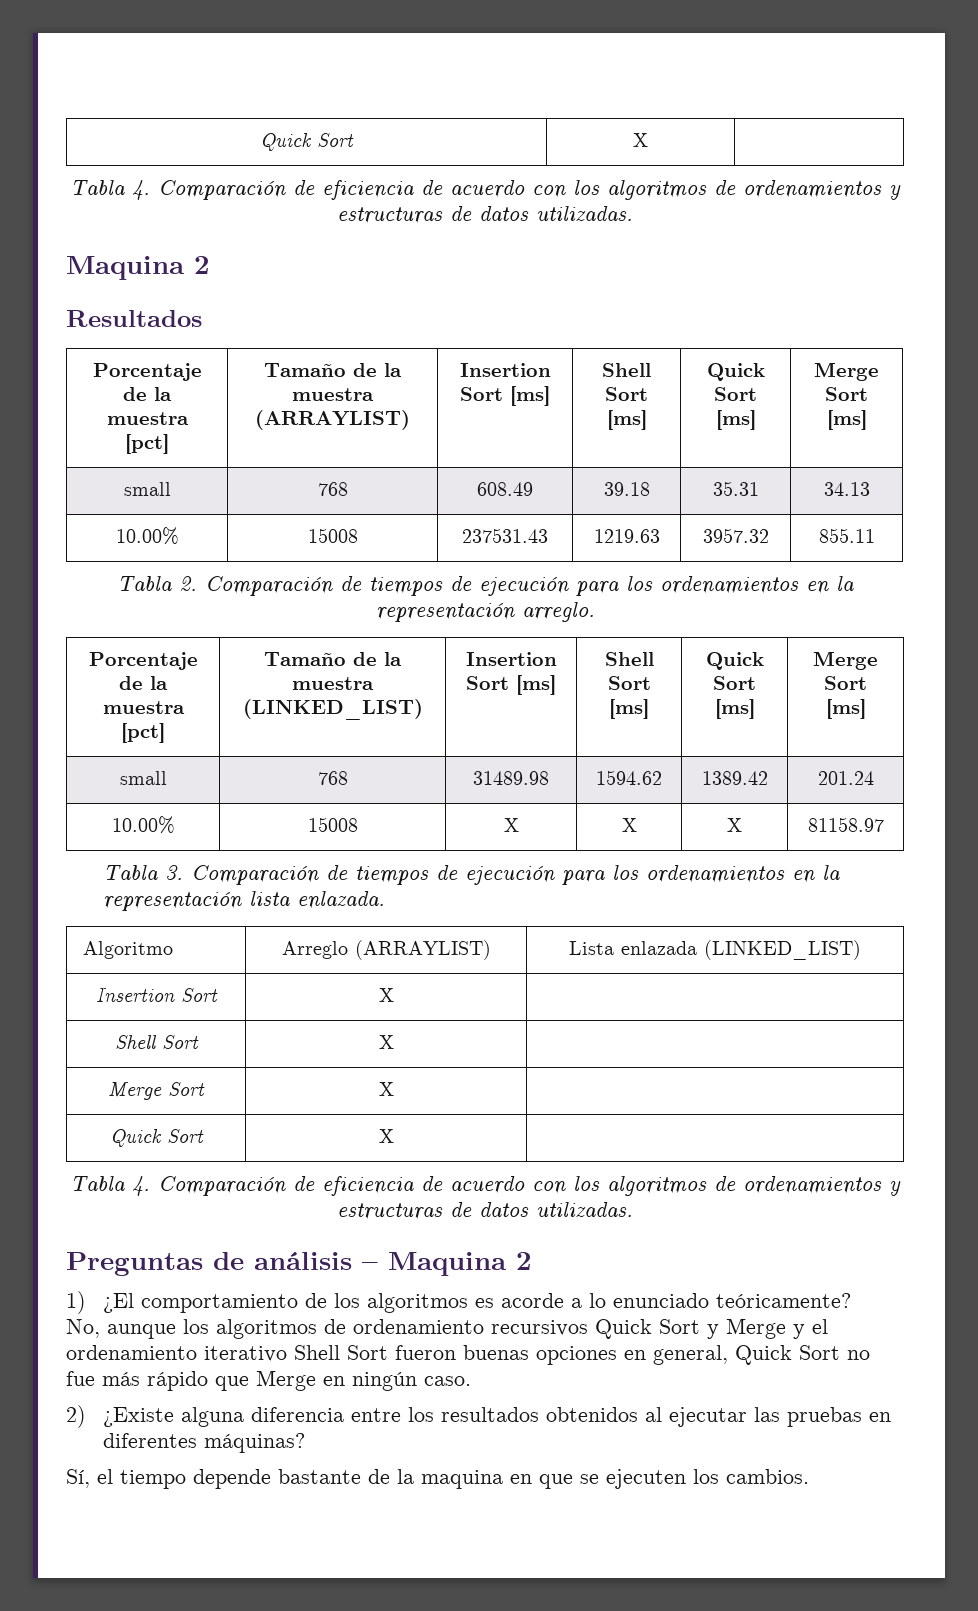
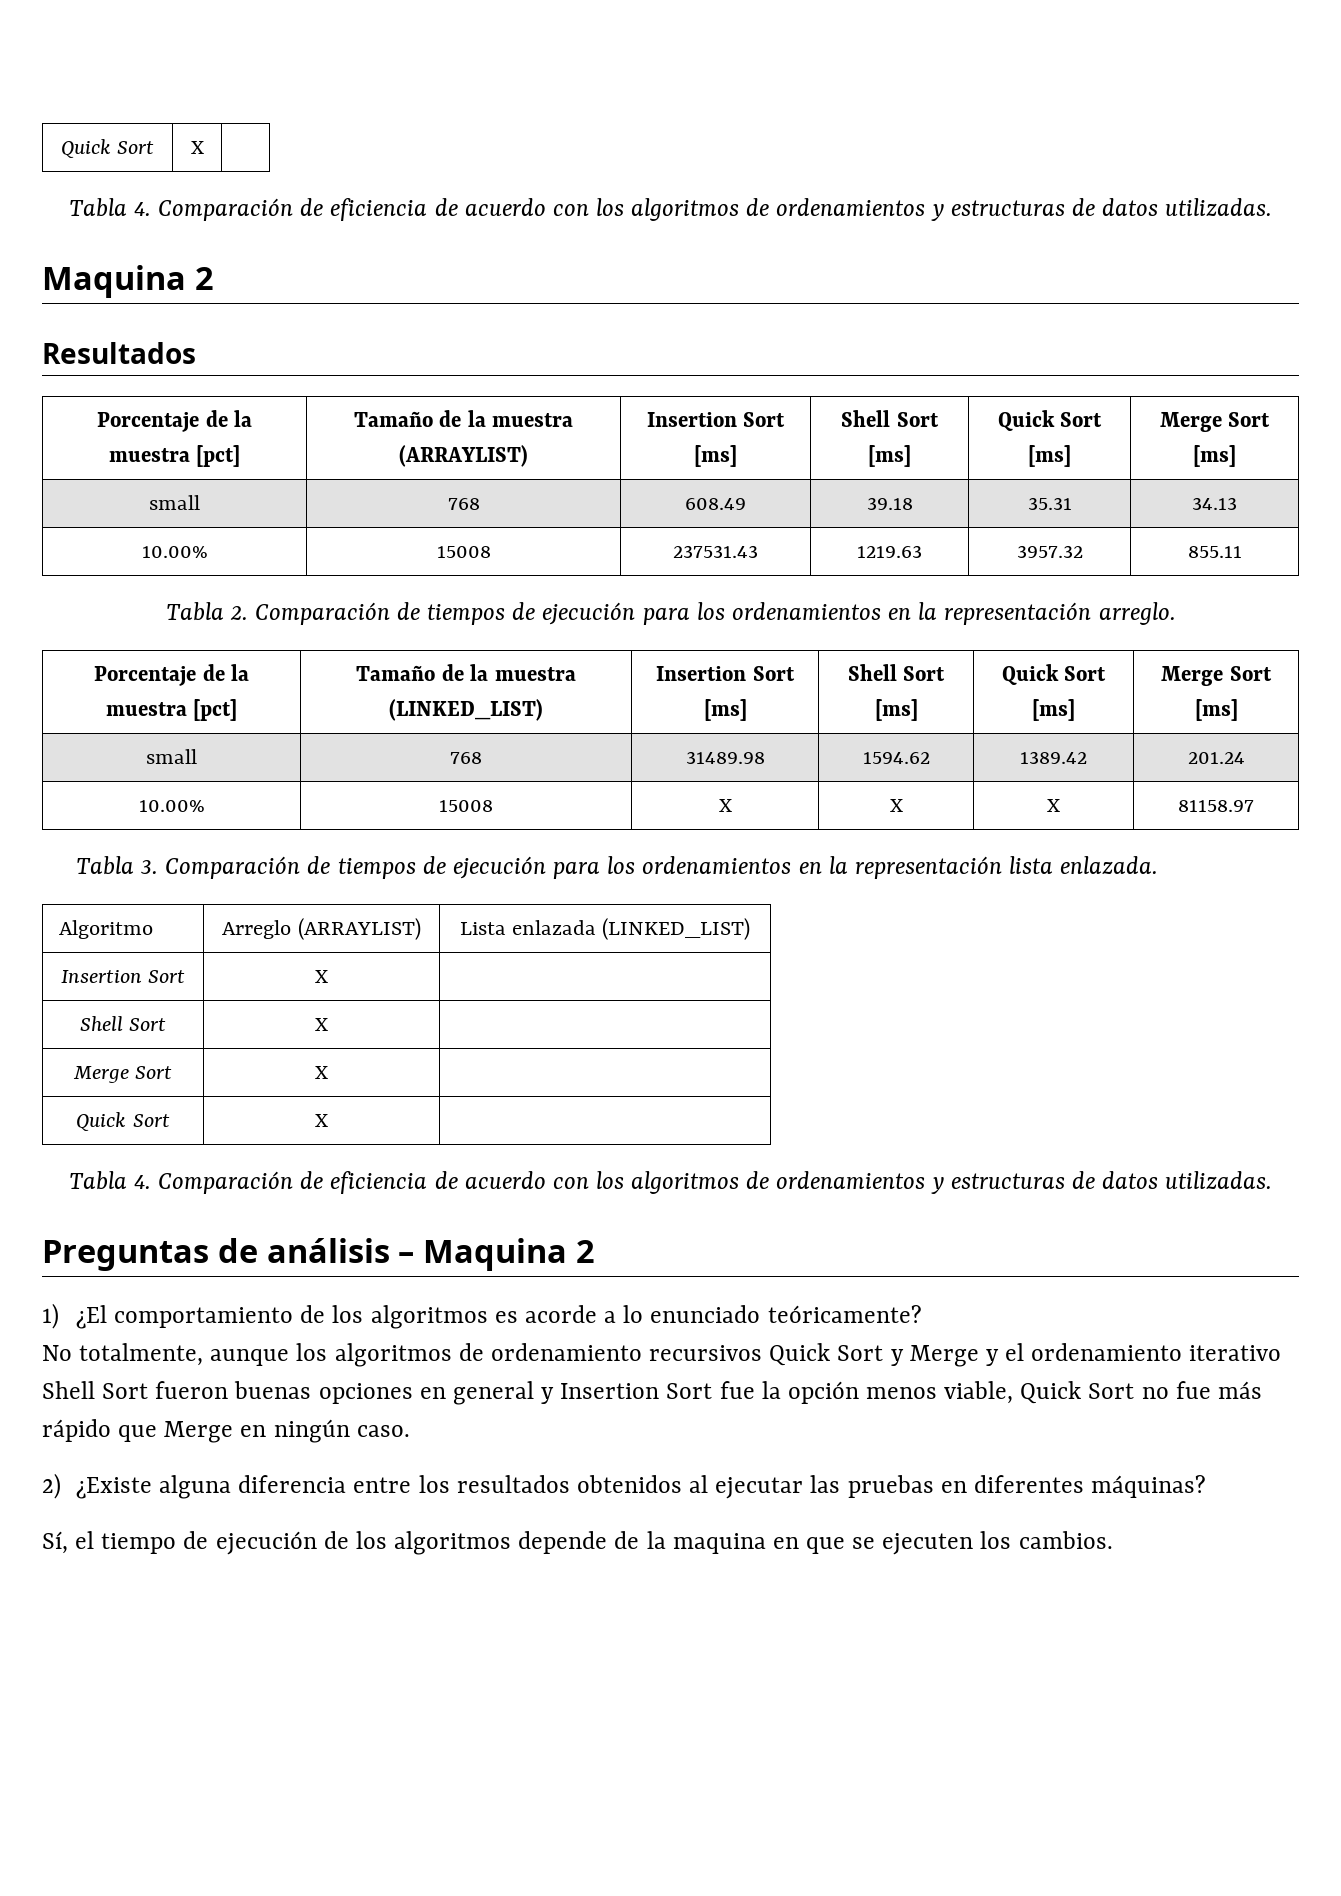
- No, aunque los algoritmos de ordenamiento recursivos Quick Sort y Merge y el ordenamiento iterativo Shell Sort fueron buenas opciones en general, Quick Sort no fue más rápido que Merge en ningún caso.
+ No totalmente, aunque los algoritmos de ordenamiento recursivos Quick Sort y Merge y el ordenamiento iterativo Shell Sort fueron buenas opciones en general y Insertion Sort fue la opción menos viable, Quick Sort no fue más rápido que Merge en ningún caso.
- Sí, el tiempo depende bastante de la maquina en que se ejecuten los cambios.
+ Sí, el tiempo de ejecución de los algoritmos depende de la maquina en que se ejecuten los cambios.

